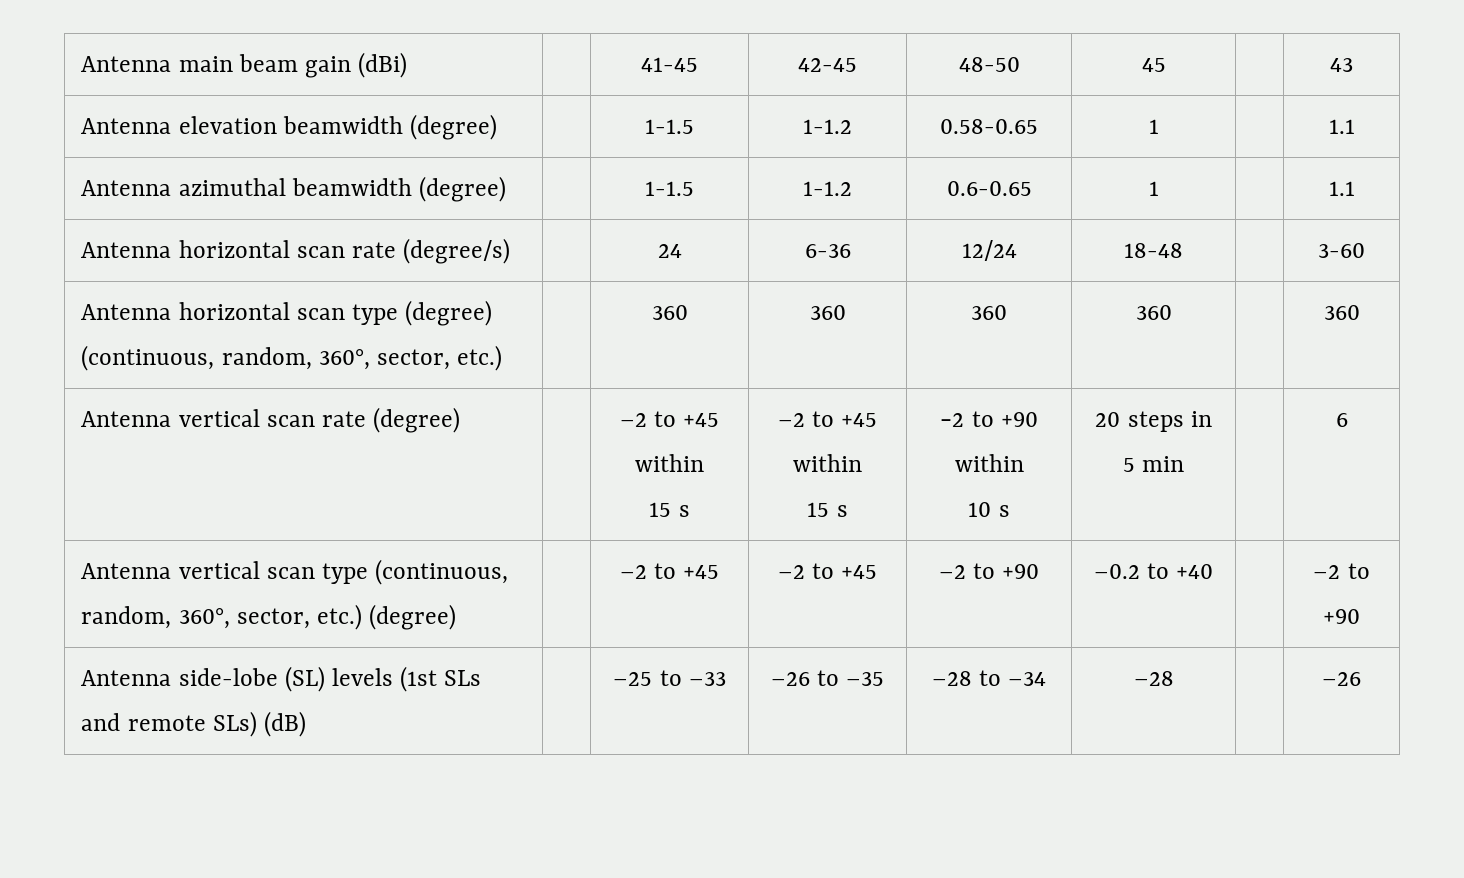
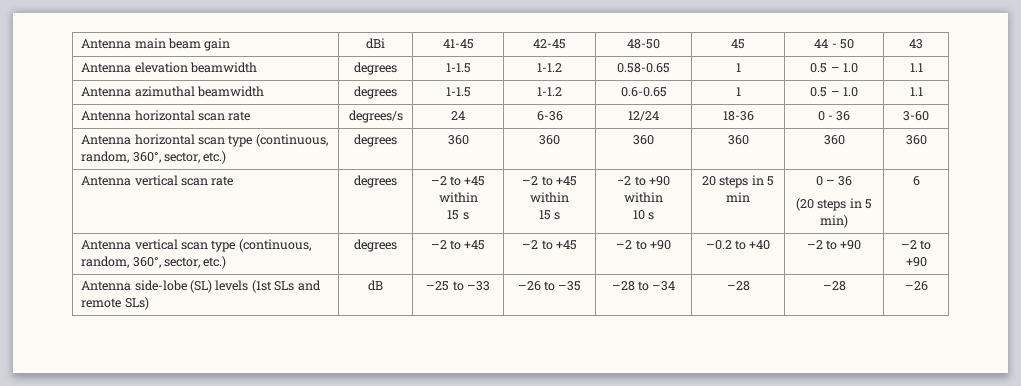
- Antenna main beam gain (dBi) | | 41-45 | 42-45 | 48-50 | 45 | | 43
+ Antenna main beam gain | dBi | 41-45 | 42-45 | 48-50 | 45 | 44 - 50 | 43
- Antenna elevation beamwidth (degree) | | 1-1.5 | 1-1.2 | 0.58-0.65 | 1 | | 1.1
+ Antenna elevation beamwidth | degrees | 1-1.5 | 1-1.2 | 0.58-0.65 | 1 | 0.5 – 1.0 | 1.1
- Antenna azimuthal beamwidth (degree) | | 1-1.5 | 1-1.2 | 0.6-0.65 | 1 | | 1.1
+ Antenna azimuthal beamwidth | degrees | 1-1.5 | 1-1.2 | 0.6-0.65 | 1 | 0.5 – 1.0 | 1.1
- Antenna horizontal scan rate (degree/s) | | 24 | 6-36 | 12/24 | 18-48 | | 3-60
+ Antenna horizontal scan rate | degrees/s | 24 | 6-36 | 12/24 | 18-36 | 0 - 36 | 3-60
- Antenna horizontal scan type (degree) (continuous, random, 360°, sector, etc.) | | 360 | 360 | 360 | 360 | | 360
+ Antenna horizontal scan type (continuous, random, 360°, sector, etc.) | degrees | 360 | 360 | 360 | 360 | 360 | 360
- Antenna vertical scan rate (degree) | | –2 to +45 within
+ Antenna vertical scan rate | degrees | –2 to +45 within
  15 s | –2 to +45 within
  15 s | −2 to +90 within
- 10 s | 20 steps in 5 min | | 6
+ 10 s | 20 steps in 5 min | 0 – 36
+ (20 steps in 5 min) | 6
- Antenna vertical scan type (continuous, random, 360°, sector, etc.) (degree) | | –2 to +45 | –2 to +45 | –2 to +90 | –0.2 to +40 | | –2 to +90
+ Antenna vertical scan type (continuous, random, 360°, sector, etc.) | degrees | –2 to +45 | –2 to +45 | –2 to +90 | –0.2 to +40 | –2 to +90 | –2 to +90
- Antenna side-lobe (SL) levels (1st SLs and remote SLs) (dB) | | –25 to –33 | –26 to –35 | –28 to –34 | –28 | | –26
+ Antenna side-lobe (SL) levels (1st SLs and remote SLs) | dB | –25 to –33 | –26 to –35 | –28 to –34 | –28 | –28 | –26

